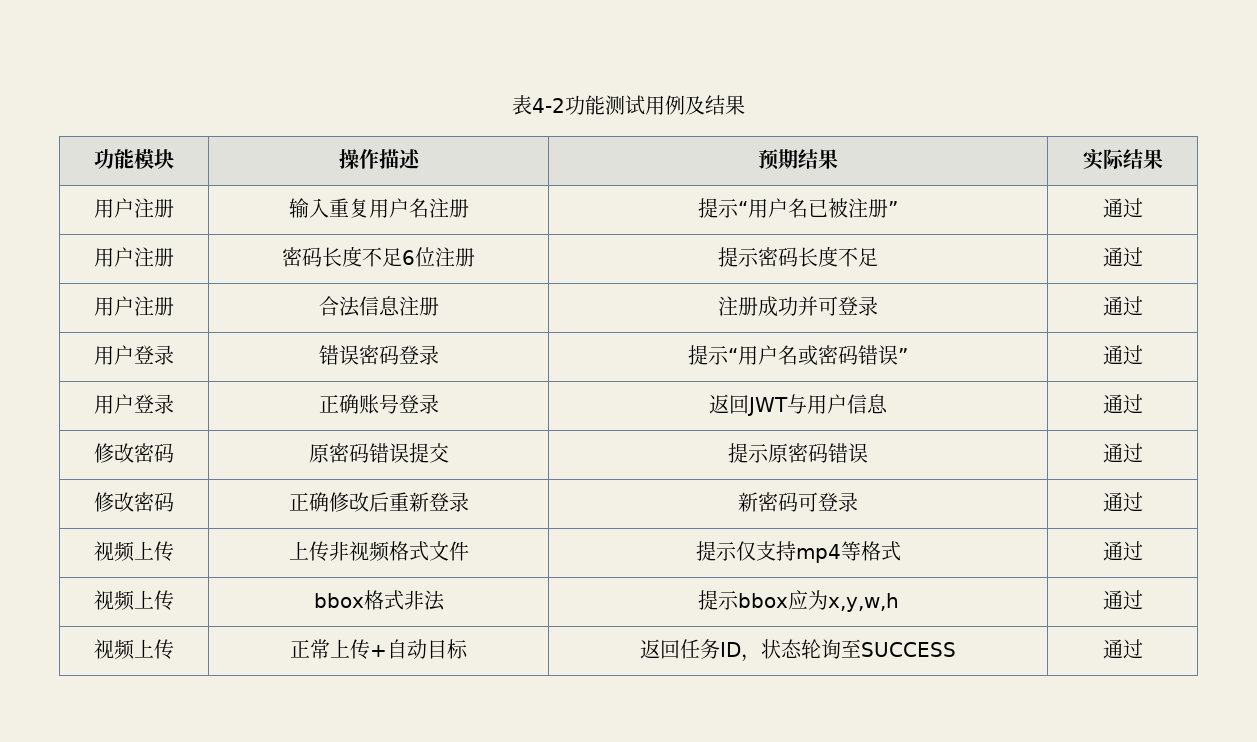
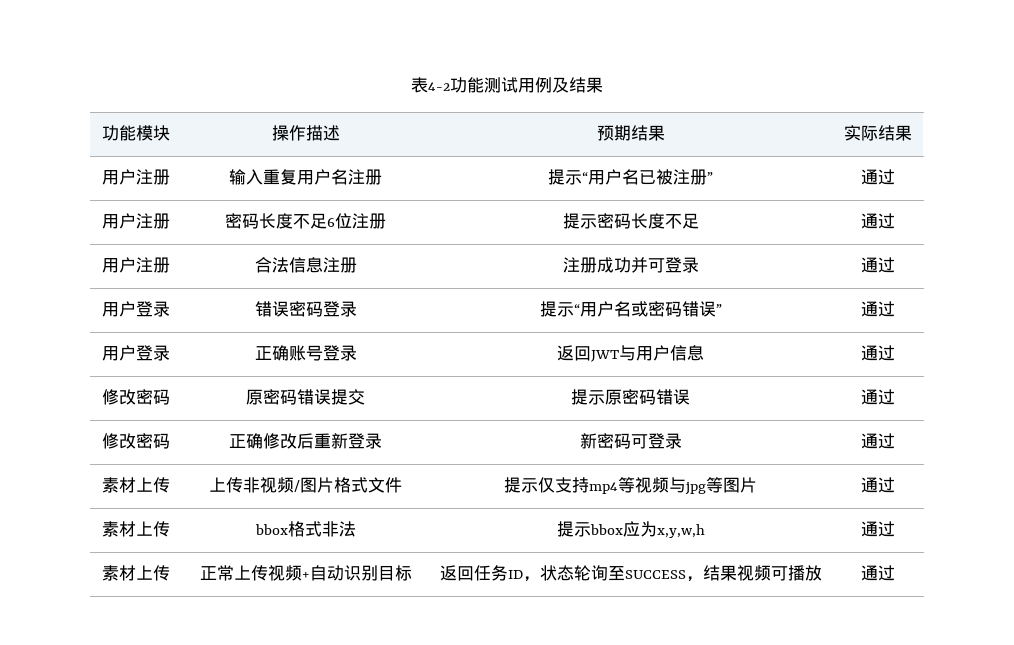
- 视频上传 | 上传非视频格式文件 | 提示仅支持mp4等格式 | 通过
- 视频上传 | bbox格式非法 | 提示bbox应为x,y,w,h | 通过
+ 素材上传 | 上传非视频/图片格式文件 | 提示仅支持mp4等视频与jpg等图片 | 通过
+ 素材上传 | bbox格式非法 | 提示bbox应为x,y,w,h | 通过
- 视频上传 | 正常上传+自动目标 | 返回任务ID，状态轮询至SUCCESS | 通过
+ 素材上传 | 正常上传视频+自动识别目标 | 返回任务ID，状态轮询至SUCCESS，结果视频可播放 | 通过

